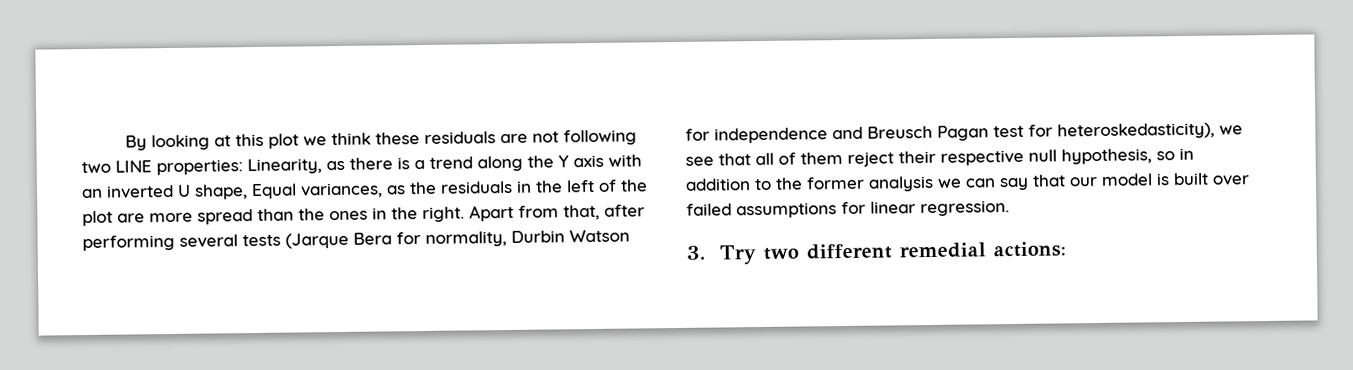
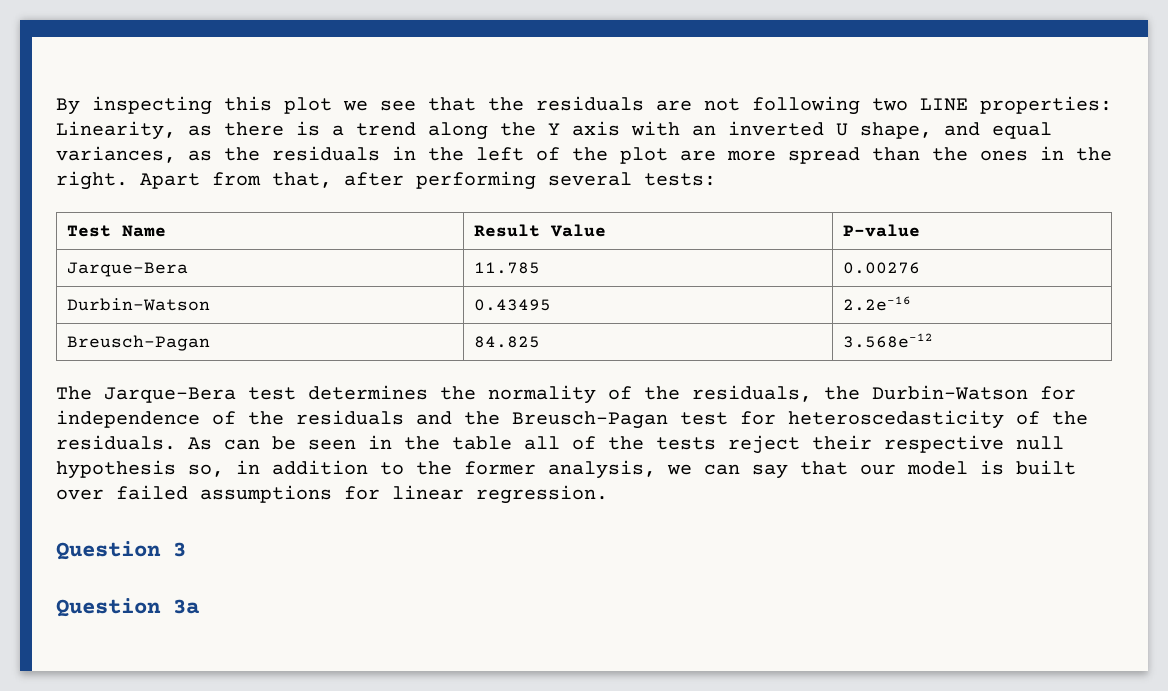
- By looking at this plot we think these residuals are not following two LINE properties: Linearity, as there is a trend along the Y axis with an inverted U shape, Equal variances, as the residuals in the left of the plot are more spread than the ones in the right.
+ By inspecting this plot we see that the residuals are not following two LINE properties: Linearity, as there is a trend along the Y axis with an inverted U shape, and equal variances, as the residuals in the left of the plot are more spread than the ones in the right.
- Apart from that, after performing several tests (Jarque Bera for normality, Durbin Watson for independence and Breusch Pagan test for heteroskedasticity), we see that all of them reject their respective null hypothesis, so in addition to the former analysis we can say that our model is built over failed assumptions for linear regression.
+ Apart from that, after performing several tests:
+ Test Name | Result Value | P-value
+ Jarque-Bera | 11.785 | 0.00276
+ Durbin-Watson | 0.43495 | 2.2e-16
+ Breusch-Pagan | 84.825 | 3.568e-12
+ The Jarque-Bera test determines the normality of the residuals, the Durbin-Watson for independence of the residuals and the Breusch-Pagan test for heteroscedasticity of the residuals. As can be seen in the table all of the tests reject their respective null hypothesis so, in addition to the former analysis, we can say that our model is built over failed assumptions for linear regression.
- 3. Try two different remedial actions:
+ Question 3
+ Question 3a

